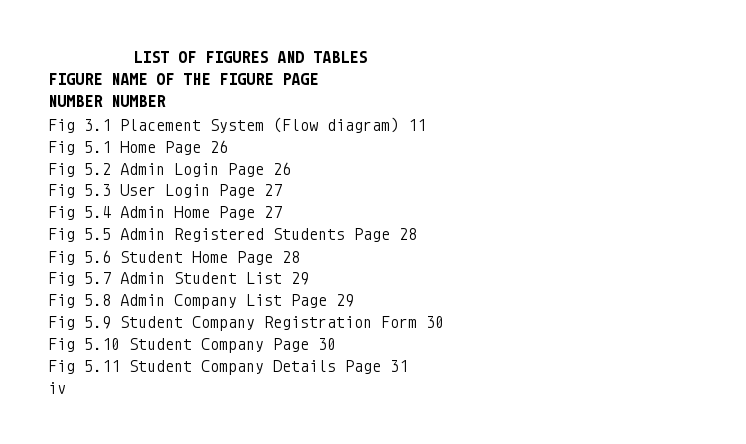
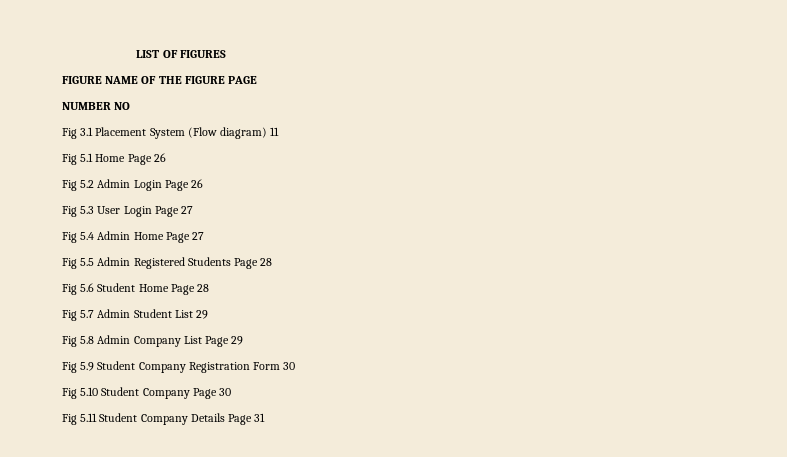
- LIST OF FIGURES AND TABLES
+ LIST OF FIGURES
- NUMBER NUMBER
+ NUMBER NO
- iv

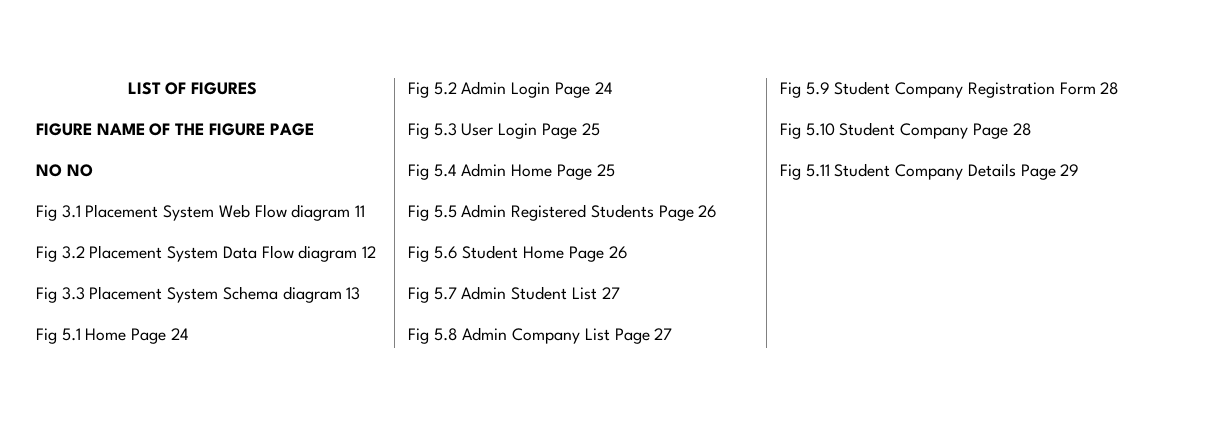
- NUMBER NO
+ NO NO
- Fig 3.1 Placement System (Flow diagram) 11
+ Fig 3.1 Placement System Web Flow diagram 11
+ Fig 3.2 Placement System Data Flow diagram 12
+ Fig 3.3 Placement System Schema diagram 13
- Fig 5.1 Home Page 26
+ Fig 5.1 Home Page 24
- Fig 5.2 Admin Login Page 26
+ Fig 5.2 Admin Login Page 24
- Fig 5.3 User Login Page 27
+ Fig 5.3 User Login Page 25
- Fig 5.4 Admin Home Page 27
+ Fig 5.4 Admin Home Page 25
- Fig 5.5 Admin Registered Students Page 28
+ Fig 5.5 Admin Registered Students Page 26
- Fig 5.6 Student Home Page 28
+ Fig 5.6 Student Home Page 26
- Fig 5.7 Admin Student List 29
+ Fig 5.7 Admin Student List 27
- Fig 5.8 Admin Company List Page 29
+ Fig 5.8 Admin Company List Page 27
- Fig 5.9 Student Company Registration Form 30
+ Fig 5.9 Student Company Registration Form 28
- Fig 5.10 Student Company Page 30
+ Fig 5.10 Student Company Page 28
- Fig 5.11 Student Company Details Page 31
+ Fig 5.11 Student Company Details Page 29

